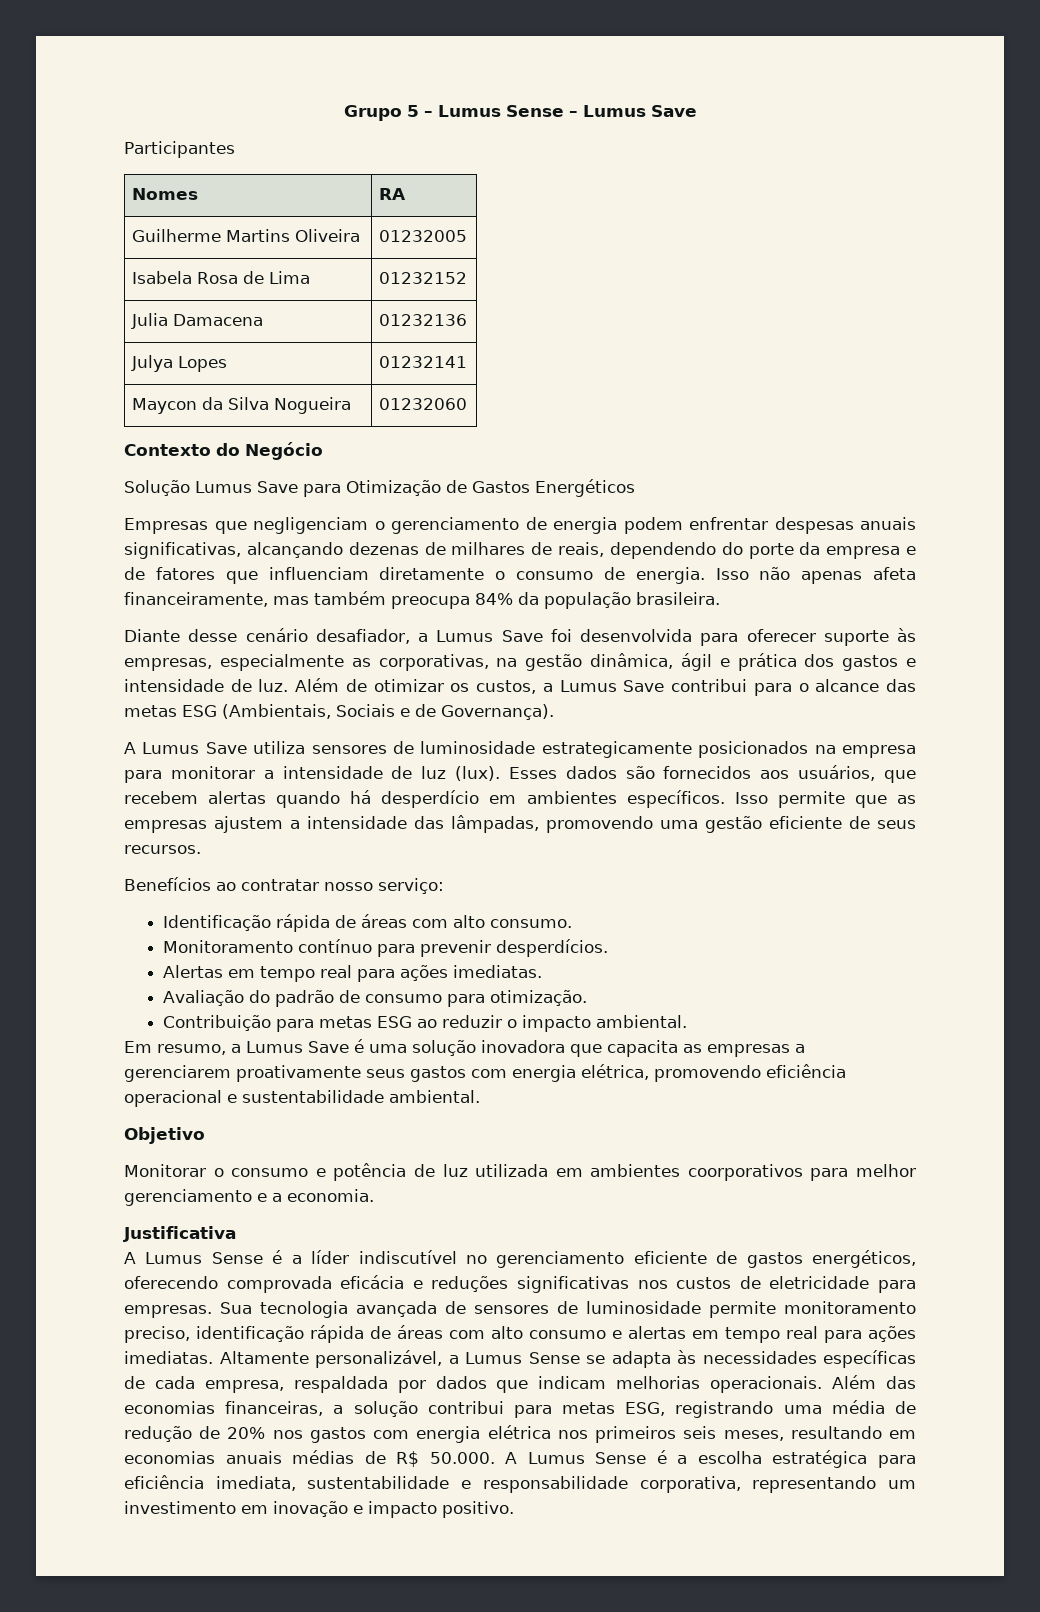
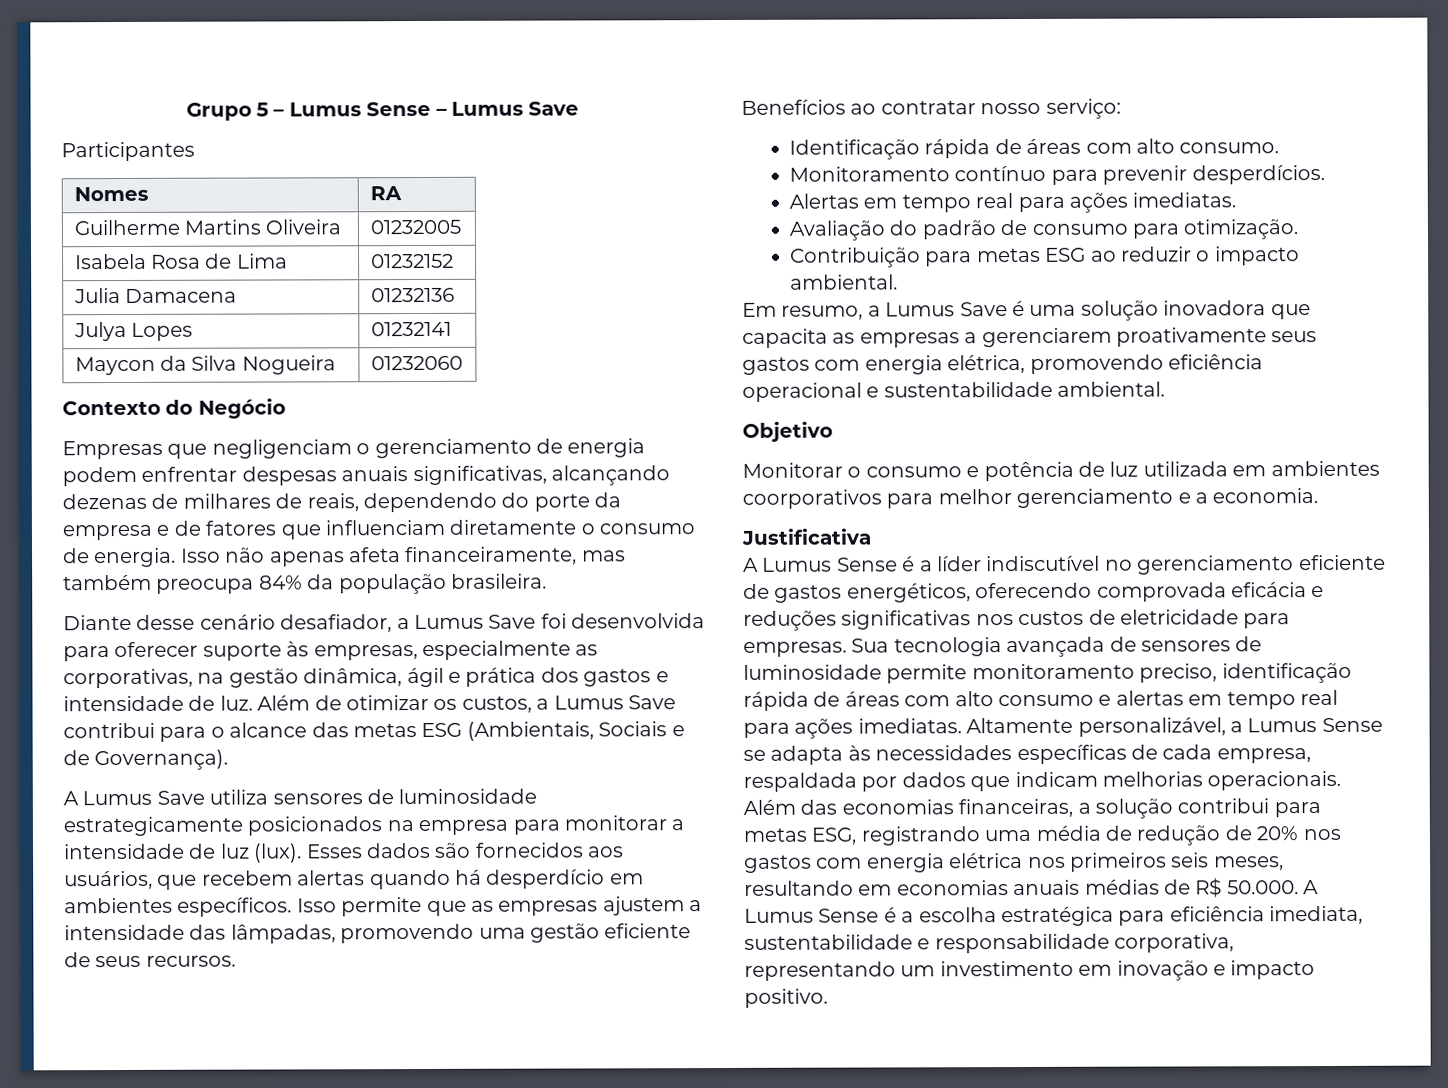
- Solução Lumus Save para Otimização de Gastos Energéticos

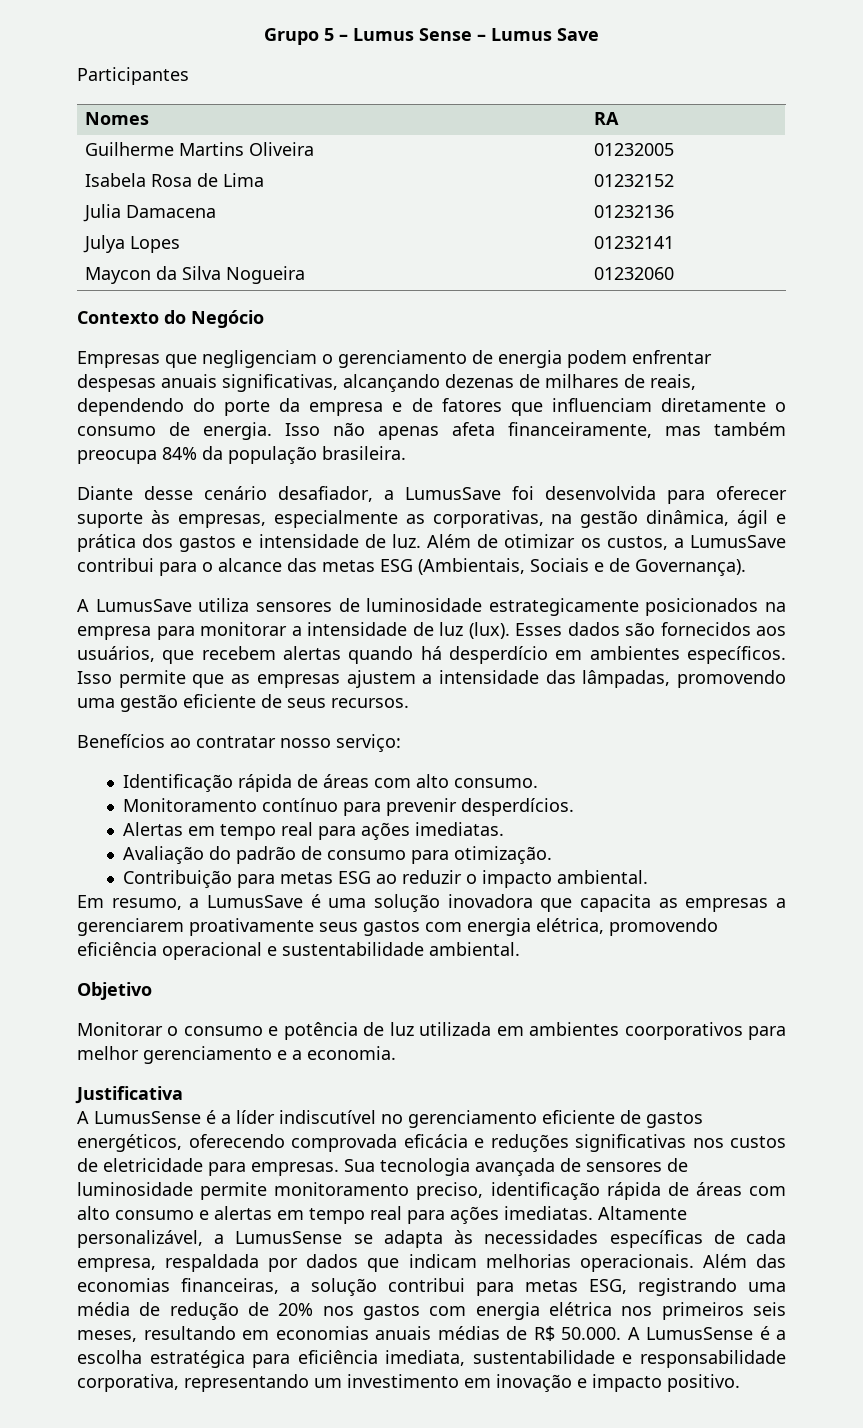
- Diante desse cenário desafiador, a Lumus Save foi desenvolvida para oferecer suporte às empresas, especialmente as corporativas, na gestão dinâmica, ágil e prática dos gastos e intensidade de luz.
+ Diante desse cenário desafiador, a LumusSave foi desenvolvida para oferecer suporte às empresas, especialmente as corporativas, na gestão dinâmica, ágil e prática dos gastos e intensidade de luz.
- Além de otimizar os custos, a Lumus Save contribui para o alcance das metas ESG (Ambientais, Sociais e de Governança).
+ Além de otimizar os custos, a LumusSave contribui para o alcance das metas ESG (Ambientais, Sociais e de Governança).
- A Lumus Save utiliza sensores de luminosidade estrategicamente posicionados na empresa para monitorar a intensidade de luz (lux).
+ A LumusSave utiliza sensores de luminosidade estrategicamente posicionados na empresa para monitorar a intensidade de luz (lux).
- Em resumo, a Lumus Save é uma solução inovadora que capacita as empresas a gerenciarem proativamente seus gastos com energia elétrica, promovendo eficiência operacional e sustentabilidade ambiental.
+ Em resumo, a LumusSave é uma solução inovadora que capacita as empresas a gerenciarem proativamente seus gastos com energia elétrica, promovendo eficiência operacional e sustentabilidade ambiental.
- A Lumus Sense é a líder indiscutível no gerenciamento eficiente de gastos energéticos, oferecendo comprovada eficácia e reduções significativas nos custos de eletricidade para empresas.
+ A LumusSense é a líder indiscutível no gerenciamento eficiente de gastos energéticos, oferecendo comprovada eficácia e reduções significativas nos custos de eletricidade para empresas.
- Altamente personalizável, a Lumus Sense se adapta às necessidades específicas de cada empresa, respaldada por dados que indicam melhorias operacionais.
+ Altamente personalizável, a LumusSense se adapta às necessidades específicas de cada empresa, respaldada por dados que indicam melhorias operacionais.
- Além das economias financeiras, a solução contribui para metas ESG, registrando uma média de redução de 20% nos gastos com energia elétrica nos primeiros seis meses, resultando em economias anuais médias de R$ 50.000. A Lumus Sense é a escolha estratégica para eficiência imediata, sustentabilidade e responsabilidade corporativa, representando um investimento em inovação e impacto positivo.
+ Além das economias financeiras, a solução contribui para metas ESG, registrando uma média de redução de 20% nos gastos com energia elétrica nos primeiros seis meses, resultando em economias anuais médias de R$ 50.000. A LumusSense é a escolha estratégica para eficiência imediata, sustentabilidade e responsabilidade corporativa, representando um investimento em inovação e impacto positivo.

